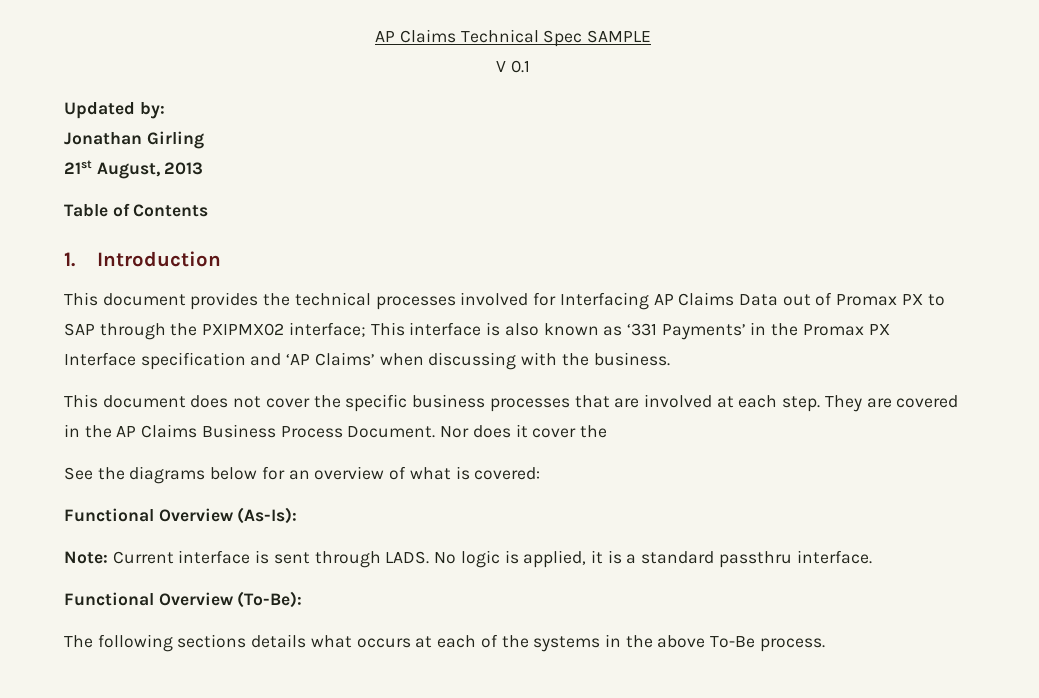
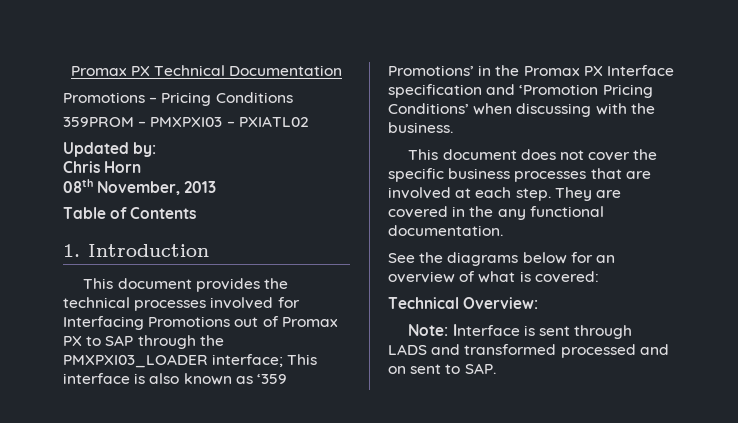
- AP Claims Technical Spec SAMPLE
- V 0.1
+ Promax PX Technical Documentation
+ Promotions – Pricing Conditions
+ 359PROM – PMXPXI03 – PXIATL02
  Updated by:
- Jonathan Girling
- 21st August, 2013
+ Chris Horn
+ 08th November, 2013
- This document provides the technical processes involved for Interfacing AP Claims Data out of Promax PX to SAP through the PXIPMX02 interface; This interface is also known as ‘331 Payments’ in the Promax PX Interface specification and ‘AP Claims’ when discussing with the business.
+ This document provides the technical processes involved for Interfacing Promotions out of Promax PX to SAP through the PMXPXI03_LOADER interface; This interface is also known as ‘359 Promotions’ in the Promax PX Interface specification and ‘Promotion Pricing Conditions’ when discussing with the business.
- They are covered in the AP Claims Business Process Document. Nor does it cover the
+ They are covered in the any functional documentation.
- Functional Overview (As-Is):
+ Technical Overview:
- Note: Current interface is sent through LADS. No logic is applied, it is a standard passthru interface.
- Functional Overview (To-Be):
- The following sections details what occurs at each of the systems in the above To-Be process.
+ Note: Interface is sent through LADS and transformed processed and on sent to SAP.

